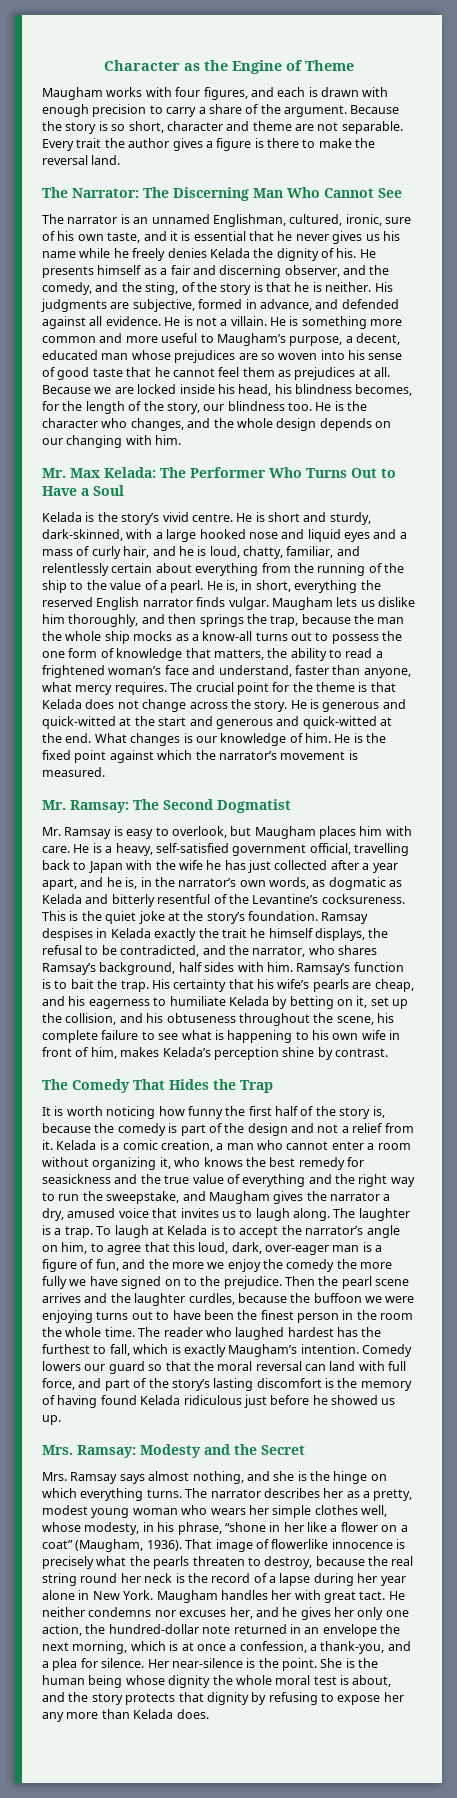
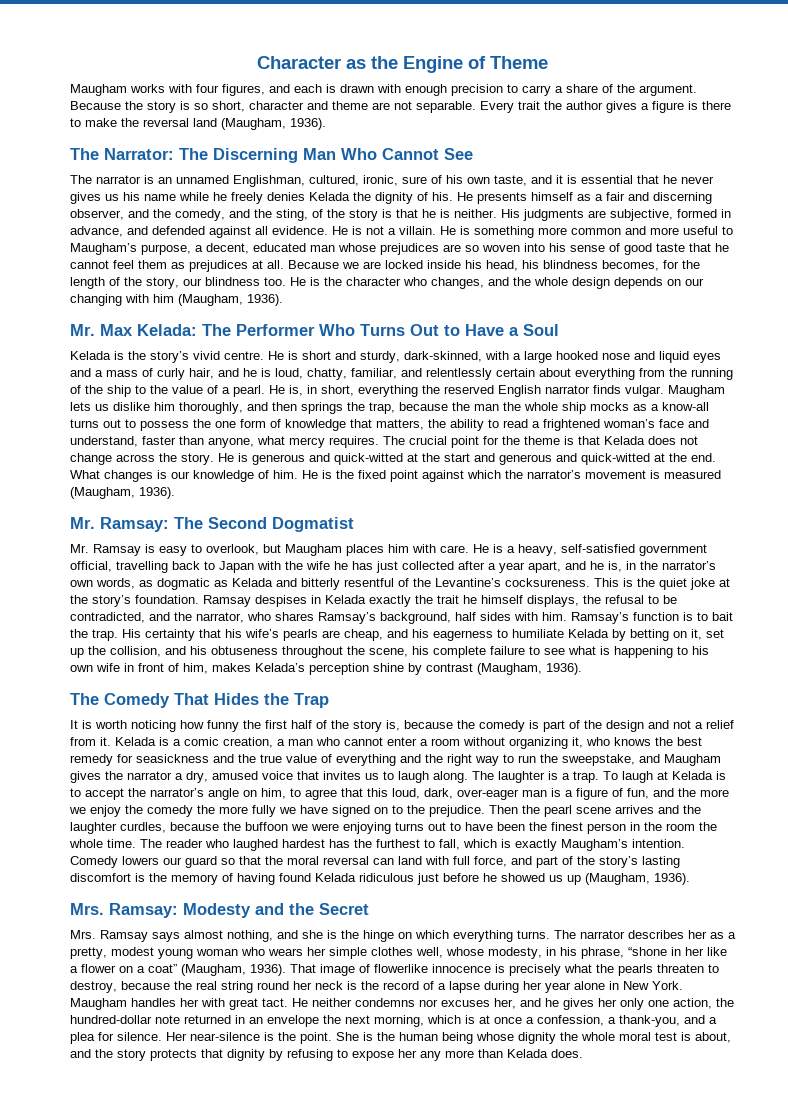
- Every trait the author gives a figure is there to make the reversal land.
+ Every trait the author gives a figure is there to make the reversal land (Maugham, 1936).
- He is the character who changes, and the whole design depends on our changing with him.
+ He is the character who changes, and the whole design depends on our changing with him (Maugham, 1936).
- He is the fixed point against which the narrator’s movement is measured.
+ He is the fixed point against which the narrator’s movement is measured (Maugham, 1936).
- His certainty that his wife’s pearls are cheap, and his eagerness to humiliate Kelada by betting on it, set up the collision, and his obtuseness throughout the scene, his complete failure to see what is happening to his own wife in front of him, makes Kelada’s perception shine by contrast.
+ His certainty that his wife’s pearls are cheap, and his eagerness to humiliate Kelada by betting on it, set up the collision, and his obtuseness throughout the scene, his complete failure to see what is happening to his own wife in front of him, makes Kelada’s perception shine by contrast (Maugham, 1936).
- Comedy lowers our guard so that the moral reversal can land with full force, and part of the story’s lasting discomfort is the memory of having found Kelada ridiculous just before he showed us up.
+ Comedy lowers our guard so that the moral reversal can land with full force, and part of the story’s lasting discomfort is the memory of having found Kelada ridiculous just before he showed us up (Maugham, 1936).

